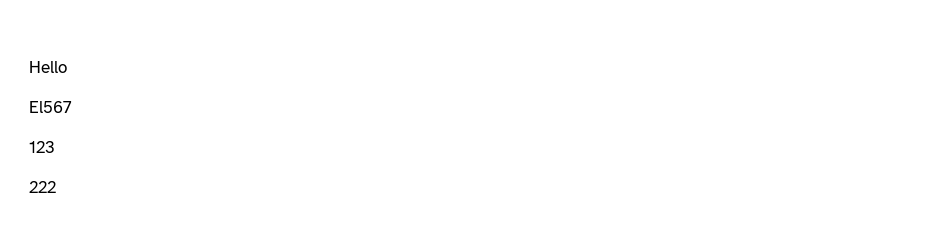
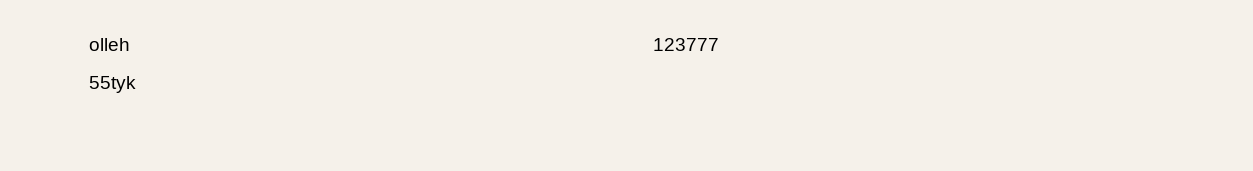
- Hello
- El567
- 123
- 222
+ olleh
+ 55tyk
+ 123777

